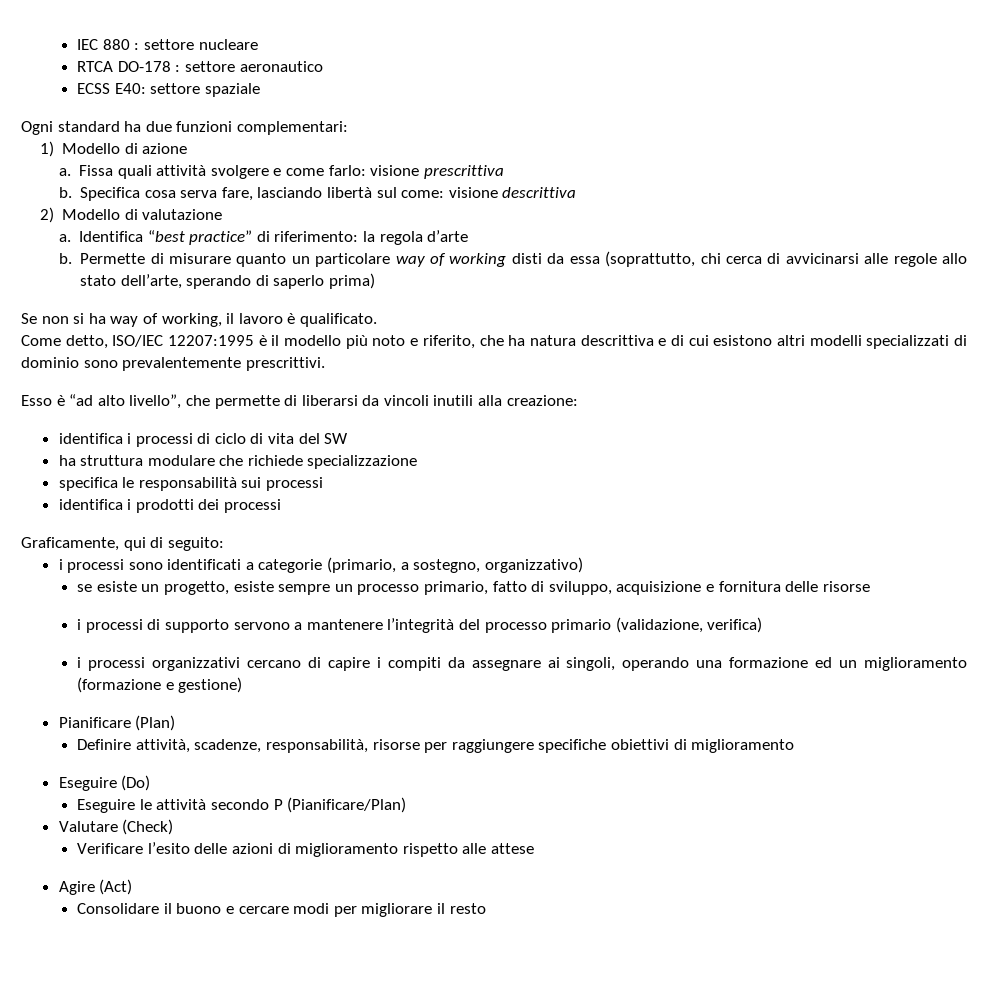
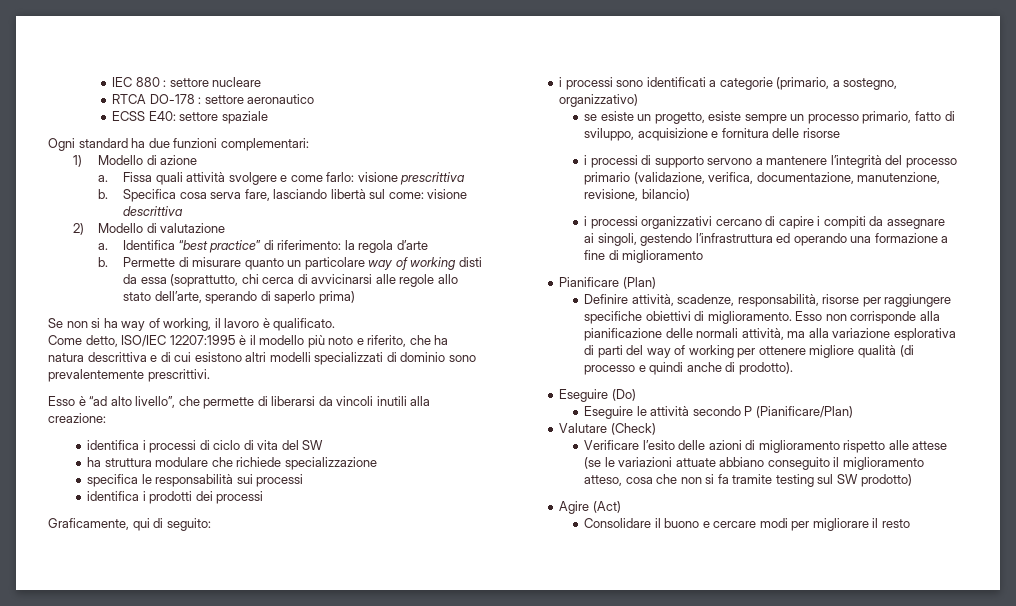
- i processi di supporto servono a mantenere l’integrità del processo primario (validazione, verifica)
+ i processi di supporto servono a mantenere l’integrità del processo primario (validazione, verifica, documentazione, manutenzione, revisione, bilancio)
- i processi organizzativi cercano di capire i compiti da assegnare ai singoli, operando una formazione ed un miglioramento (formazione e gestione)
+ i processi organizzativi cercano di capire i compiti da assegnare ai singoli, gestendo l’infrastruttura ed operando una formazione a fine di miglioramento
- Definire attività, scadenze, responsabilità, risorse per raggiungere specifiche obiettivi di miglioramento
+ Definire attività, scadenze, responsabilità, risorse per raggiungere specifiche obiettivi di miglioramento. Esso non corrisponde alla pianificazione delle normali attività, ma alla variazione esplorativa di parti del way of working per ottenere migliore qualità (di processo e quindi anche di prodotto).
- Verificare l’esito delle azioni di miglioramento rispetto alle attese
+ Verificare l’esito delle azioni di miglioramento rispetto alle attese (se le variazioni attuate abbiano conseguito il miglioramento atteso, cosa che non si fa tramite testing sul SW prodotto)

